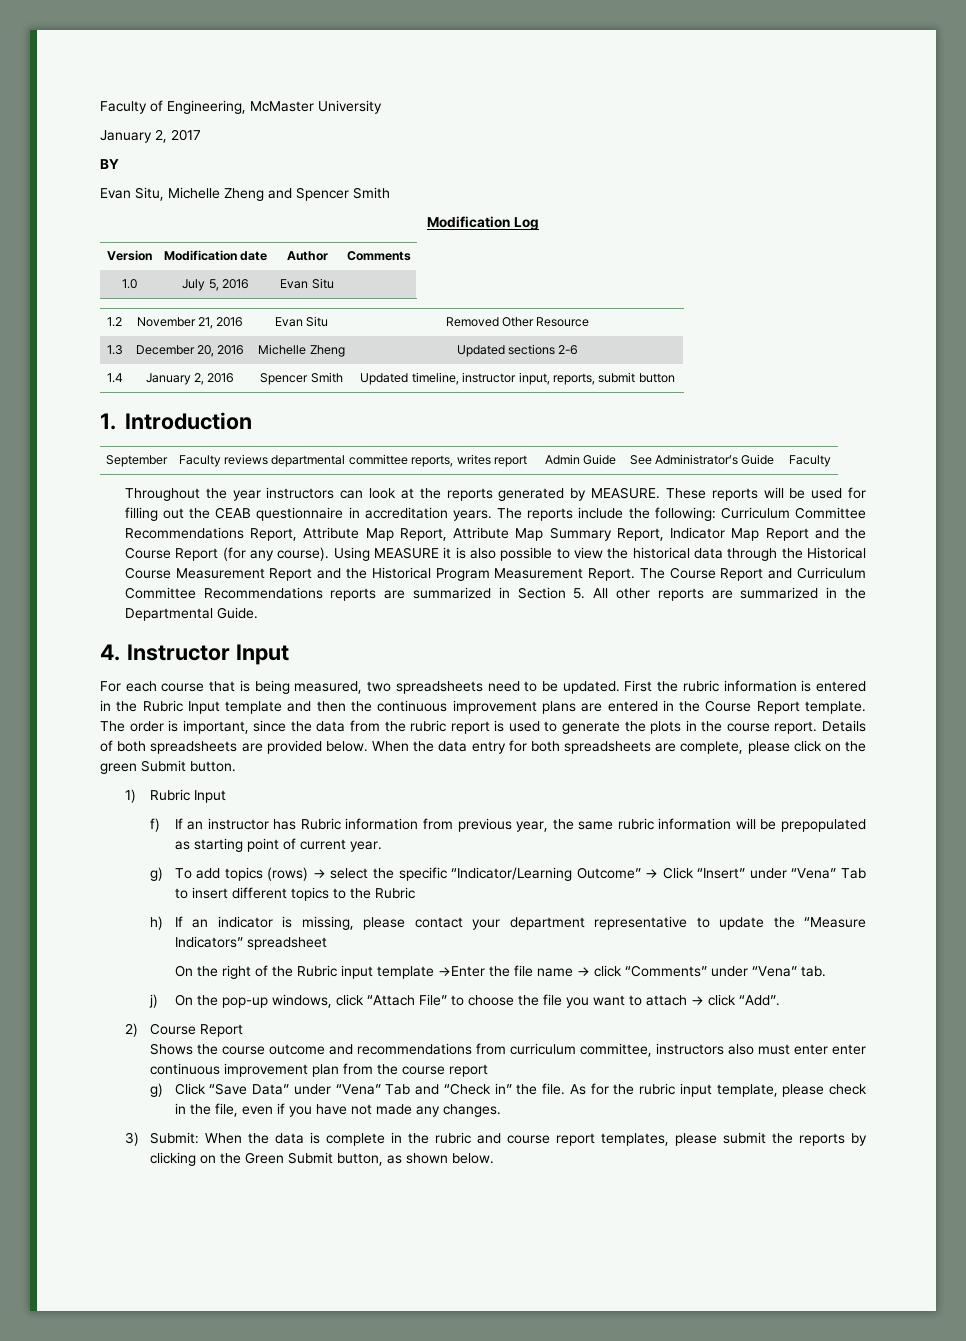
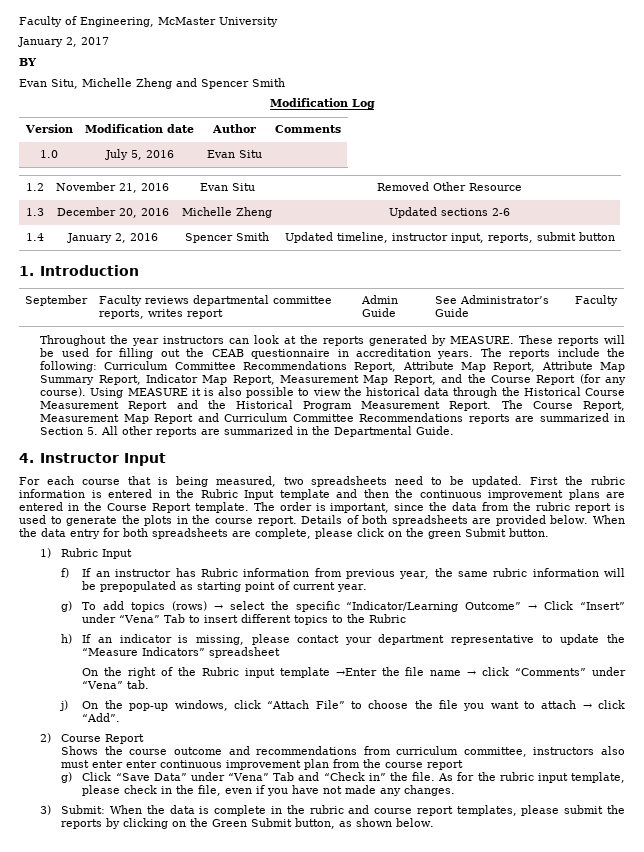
- The reports include the following: Curriculum Committee Recommendations Report, Attribute Map Report, Attribute Map Summary Report, Indicator Map Report and the Course Report (for any course).
+ The reports include the following: Curriculum Committee Recommendations Report, Attribute Map Report, Attribute Map Summary Report, Indicator Map Report, Measurement Map Report, and the Course Report (for any course).
- The Course Report and Curriculum Committee Recommendations reports are summarized in Section 5. All other reports are summarized in the Departmental Guide.
+ The Course Report, Measurement Map Report and Curriculum Committee Recommendations reports are summarized in Section 5. All other reports are summarized in the Departmental Guide.

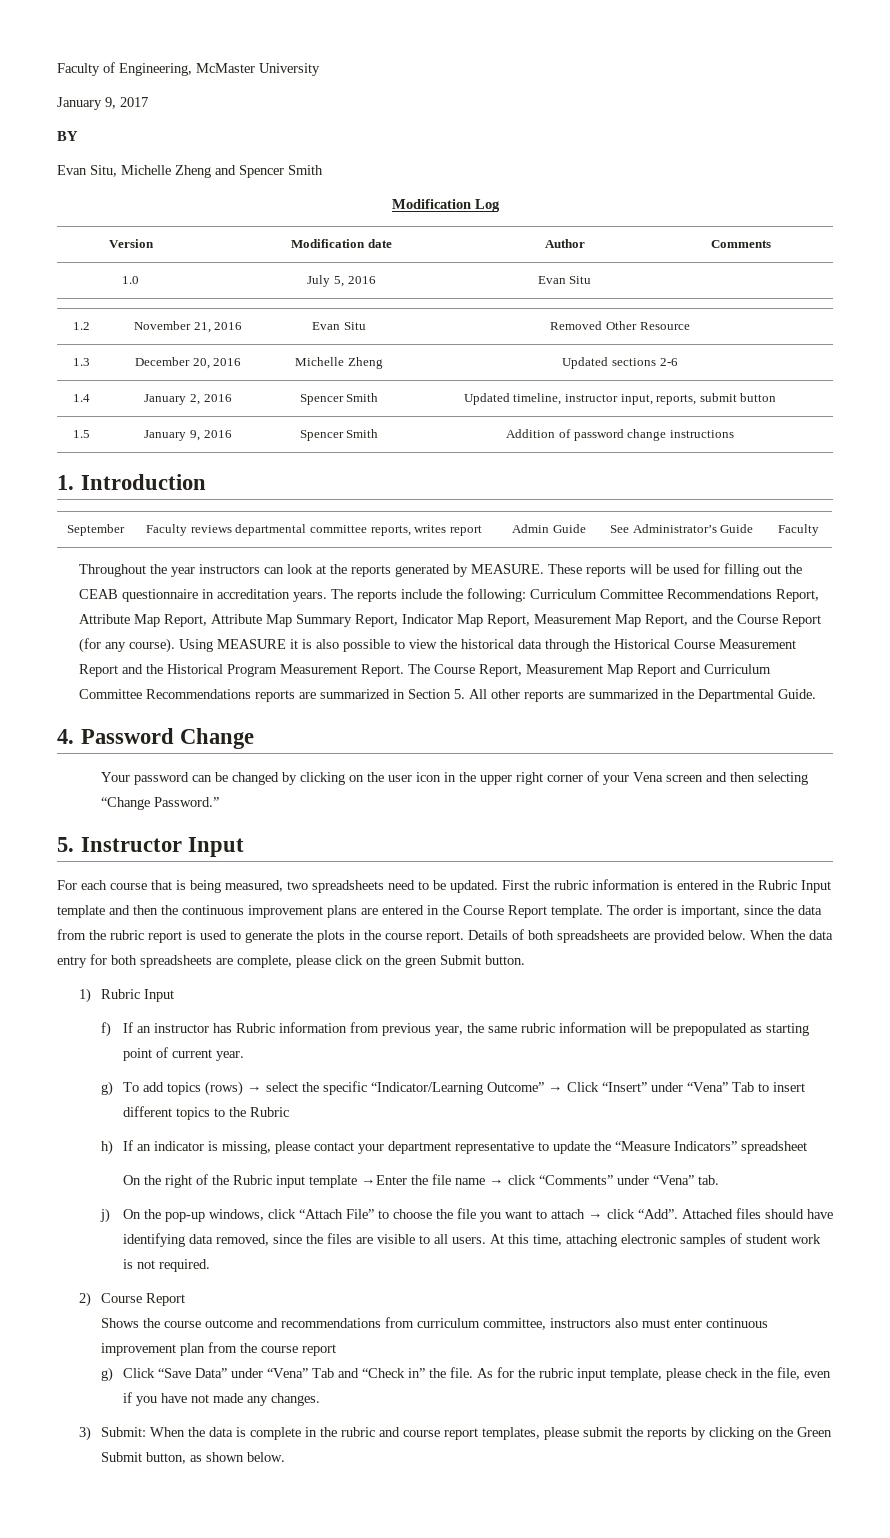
- January 2, 2017
+ January 9, 2017
+ 1.5 | January 9, 2016 | Spencer Smith | Addition of password change instructions
- 4. Instructor Input
+ 4. Password Change
+ Your password can be changed by clicking on the user icon in the upper right corner of your Vena screen and then selecting “Change Password.”
+ 5. Instructor Input
+ Attached files should have identifying data removed, since the files are visible to all users. At this time, attaching electronic samples of student work is not required.
- Shows the course outcome and recommendations from curriculum committee, instructors also must enter enter continuous improvement plan from the course report
+ Shows the course outcome and recommendations from curriculum committee, instructors also must enter continuous improvement plan from the course report

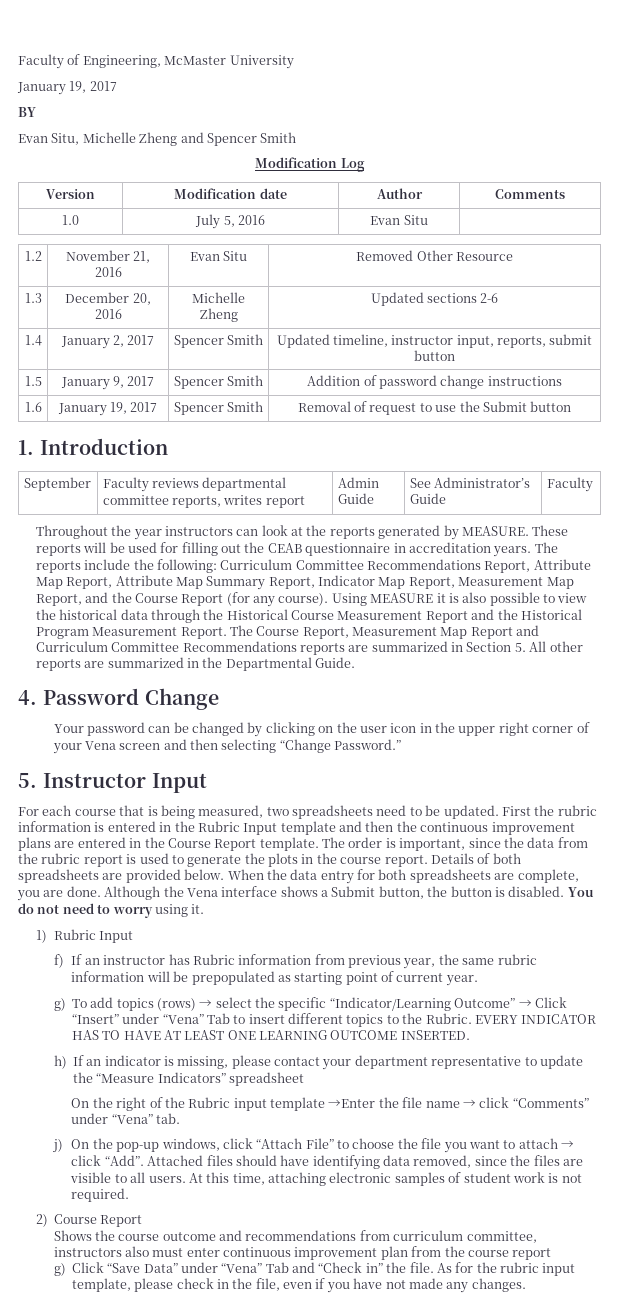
  Faculty of Engineering, McMaster University
- January 9, 2017
+ January 19, 2017
- 1.4 | January 2, 2016 | Spencer Smith | Updated timeline, instructor input, reports, submit button
+ 1.4 | January 2, 2017 | Spencer Smith | Updated timeline, instructor input, reports, submit button
- 1.5 | January 9, 2016 | Spencer Smith | Addition of password change instructions
+ 1.5 | January 9, 2017 | Spencer Smith | Addition of password change instructions
+ 1.6 | January 19, 2017 | Spencer Smith | Removal of request to use the Submit button
- When the data entry for both spreadsheets are complete, please click on the green Submit button.
+ When the data entry for both spreadsheets are complete, you are done. Although the Vena interface shows a Submit button, the button is disabled. You do not need to worry using it.
- g) To add topics (rows) → select the specific “Indicator/Learning Outcome” → Click “Insert” under “Vena” Tab to insert different topics to the Rubric
+ g) To add topics (rows) → select the specific “Indicator/Learning Outcome” → Click “Insert” under “Vena” Tab to insert different topics to the Rubric. EVERY INDICATOR HAS TO HAVE AT LEAST ONE LEARNING OUTCOME INSERTED.
- 3) Submit: When the data is complete in the rubric and course report templates, please submit the reports by clicking on the Green Submit button, as shown below.

